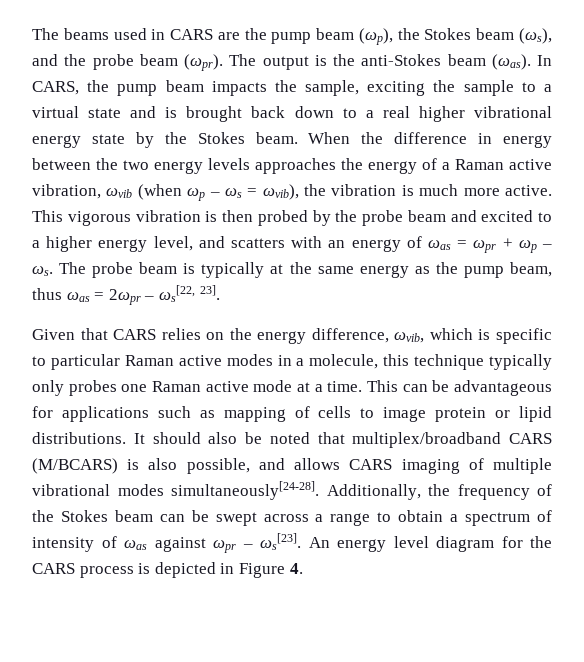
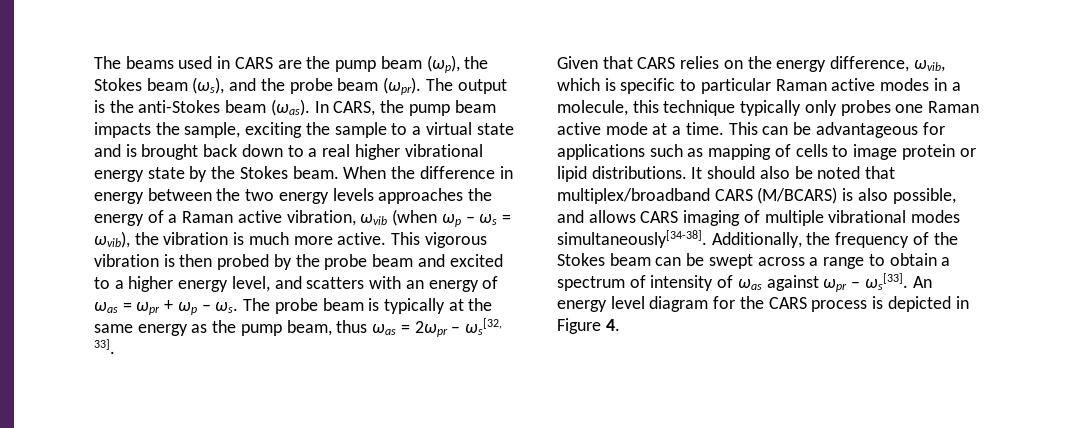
- The probe beam is typically at the same energy as the pump beam, thus ωas = 2ωpr – ωs[22, 23].
+ The probe beam is typically at the same energy as the pump beam, thus ωas = 2ωpr – ωs[32, 33].
- It should also be noted that multiplex/broadband CARS (M/BCARS) is also possible, and allows CARS imaging of multiple vibrational modes simultaneously[24-28].
+ It should also be noted that multiplex/broadband CARS (M/BCARS) is also possible, and allows CARS imaging of multiple vibrational modes simultaneously[34-38].
- Additionally, the frequency of the Stokes beam can be swept across a range to obtain a spectrum of intensity of ωas against ωpr – ωs[23].
+ Additionally, the frequency of the Stokes beam can be swept across a range to obtain a spectrum of intensity of ωas against ωpr – ωs[33].

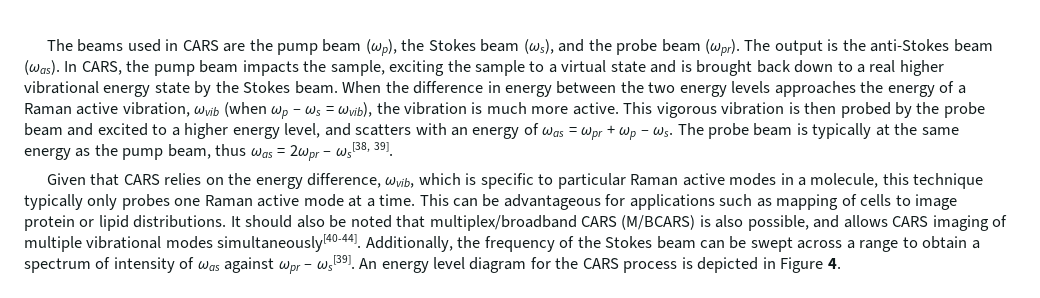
- The probe beam is typically at the same energy as the pump beam, thus ωas = 2ωpr – ωs[32, 33].
+ The probe beam is typically at the same energy as the pump beam, thus ωas = 2ωpr – ωs[38, 39].
- It should also be noted that multiplex/broadband CARS (M/BCARS) is also possible, and allows CARS imaging of multiple vibrational modes simultaneously[34-38].
+ It should also be noted that multiplex/broadband CARS (M/BCARS) is also possible, and allows CARS imaging of multiple vibrational modes simultaneously[40-44].
- Additionally, the frequency of the Stokes beam can be swept across a range to obtain a spectrum of intensity of ωas against ωpr – ωs[33].
+ Additionally, the frequency of the Stokes beam can be swept across a range to obtain a spectrum of intensity of ωas against ωpr – ωs[39].

